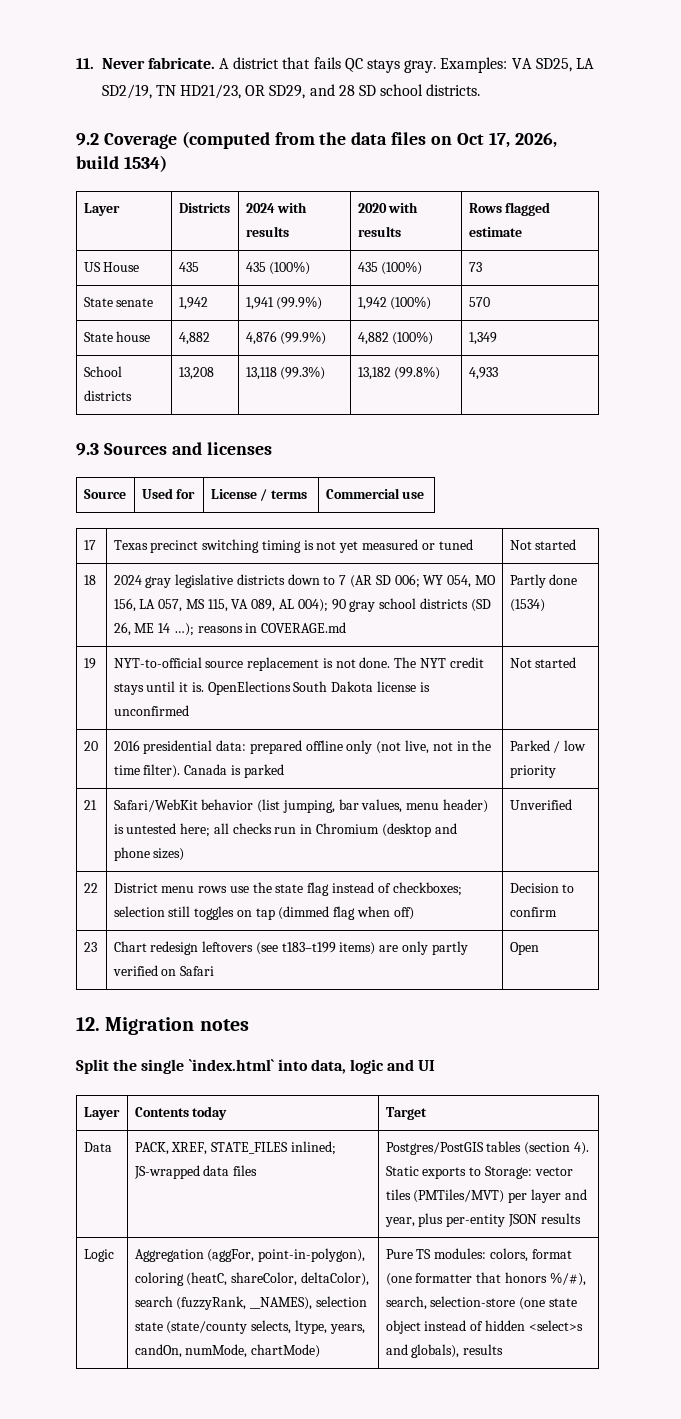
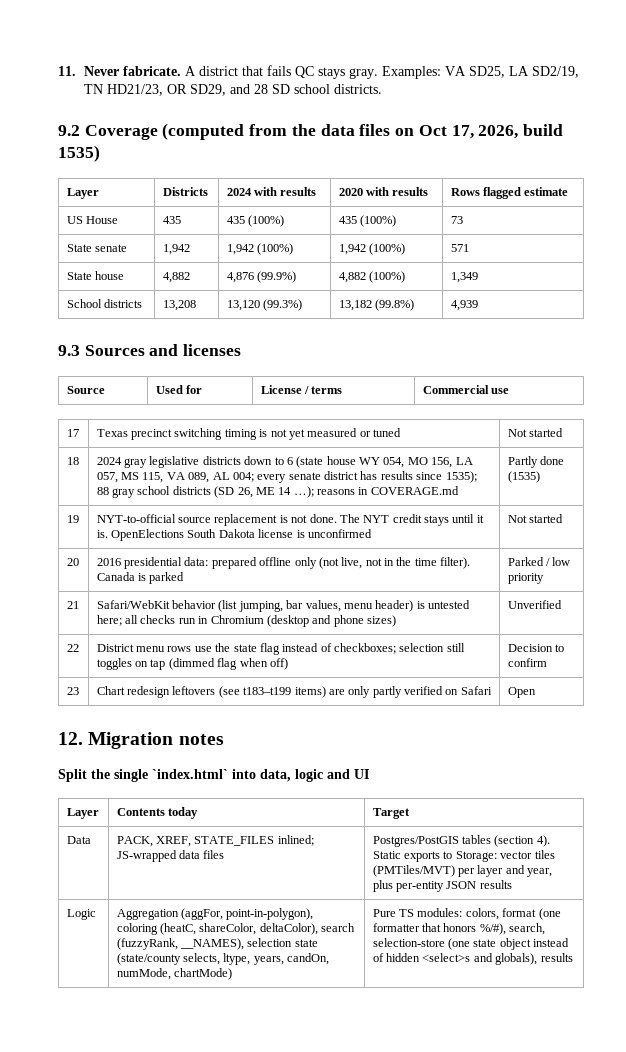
- 9.2 Coverage (computed from the data files on Oct 17, 2026, build 1534)
+ 9.2 Coverage (computed from the data files on Oct 17, 2026, build 1535)
- State senate | 1,942 | 1,941 (99.9%) | 1,942 (100%) | 570
+ State senate | 1,942 | 1,942 (100%) | 1,942 (100%) | 571
- School districts | 13,208 | 13,118 (99.3%) | 13,182 (99.8%) | 4,933
+ School districts | 13,208 | 13,120 (99.3%) | 13,182 (99.8%) | 4,939
- 2024 gray legislative districts down to 7 (AR SD 006; WY 054, MO 156, LA 057, MS 115, VA 089, AL 004); 90 gray school districts (SD 26, ME 14 …); reasons in COVERAGE.md
+ 2024 gray legislative districts down to 6 (state house WY 054, MO 156, LA 057, MS 115, VA 089, AL 004; every senate district has results since 1535); 88 gray school districts (SD 26, ME 14 …); reasons in COVERAGE.md
- Partly done (1534)
+ Partly done (1535)

